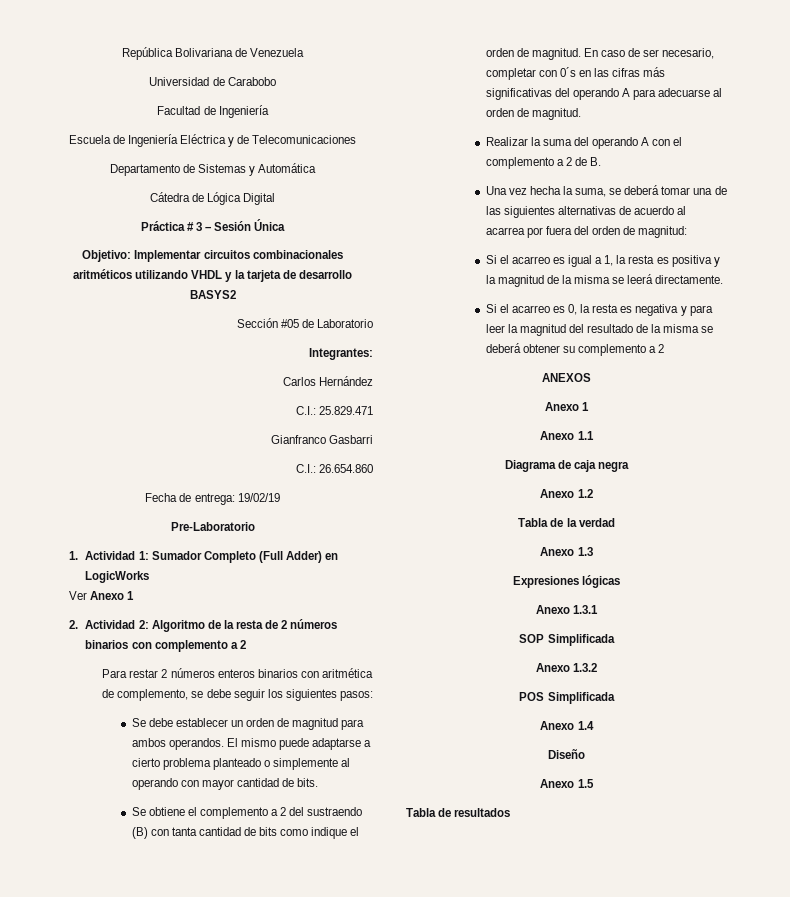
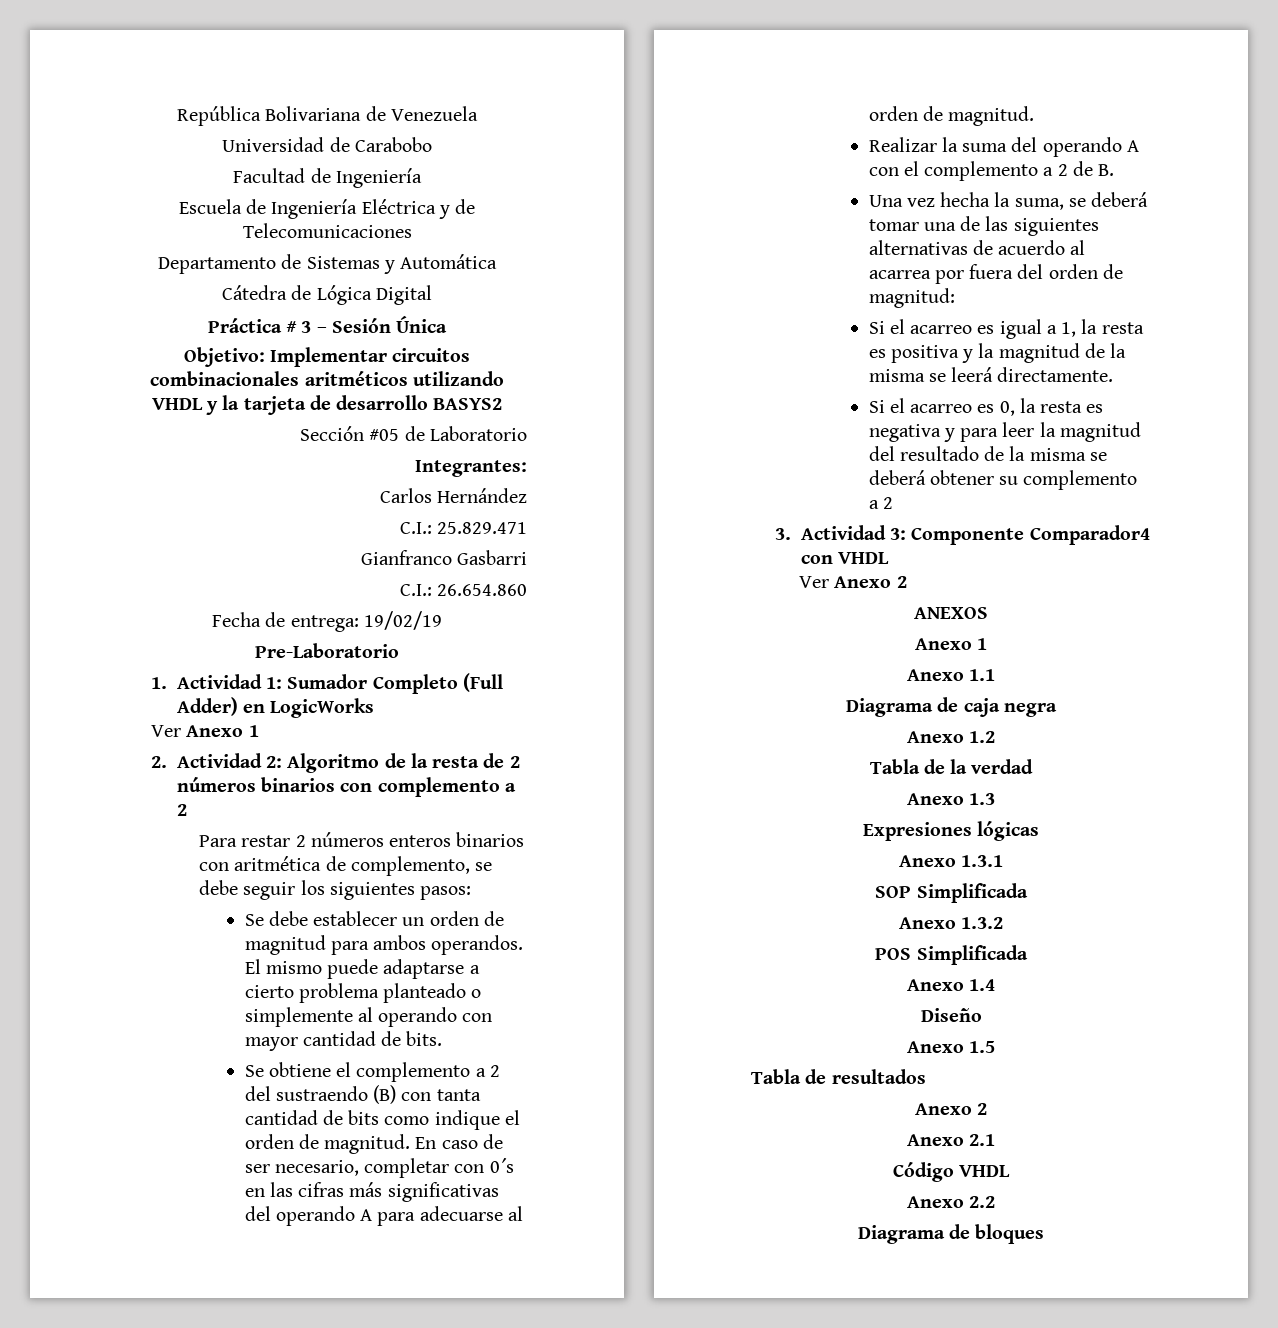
+ 3. Actividad 3: Componente Comparador4 con VHDL
+ Ver Anexo 2
  Tabla de resultados
+ Anexo 2
+ Anexo 2.1
+ Código VHDL
+ Anexo 2.2
+ Diagrama de bloques

